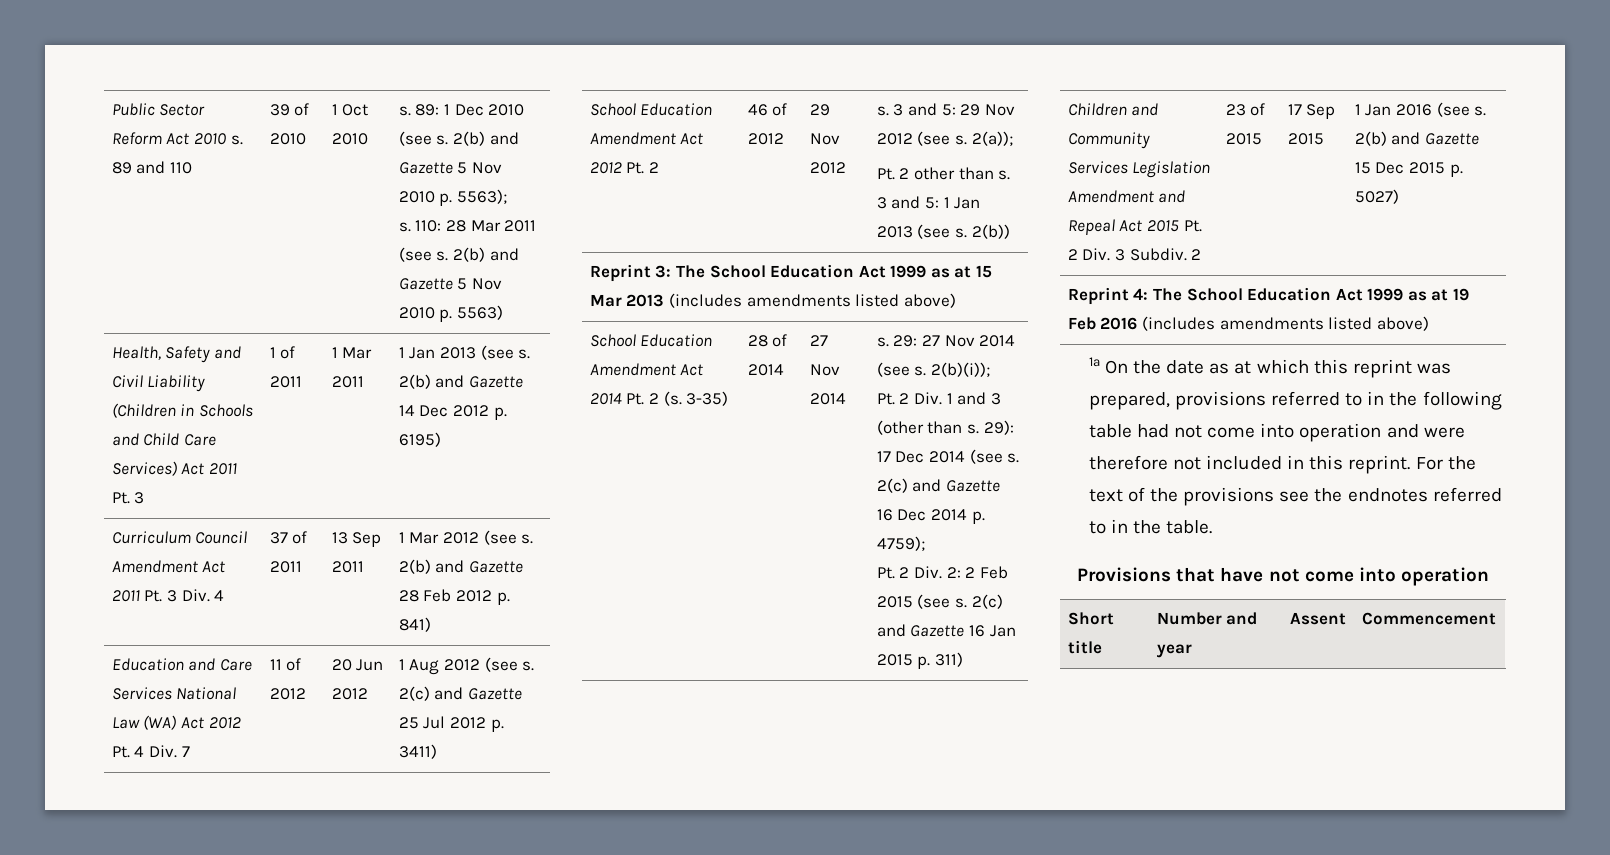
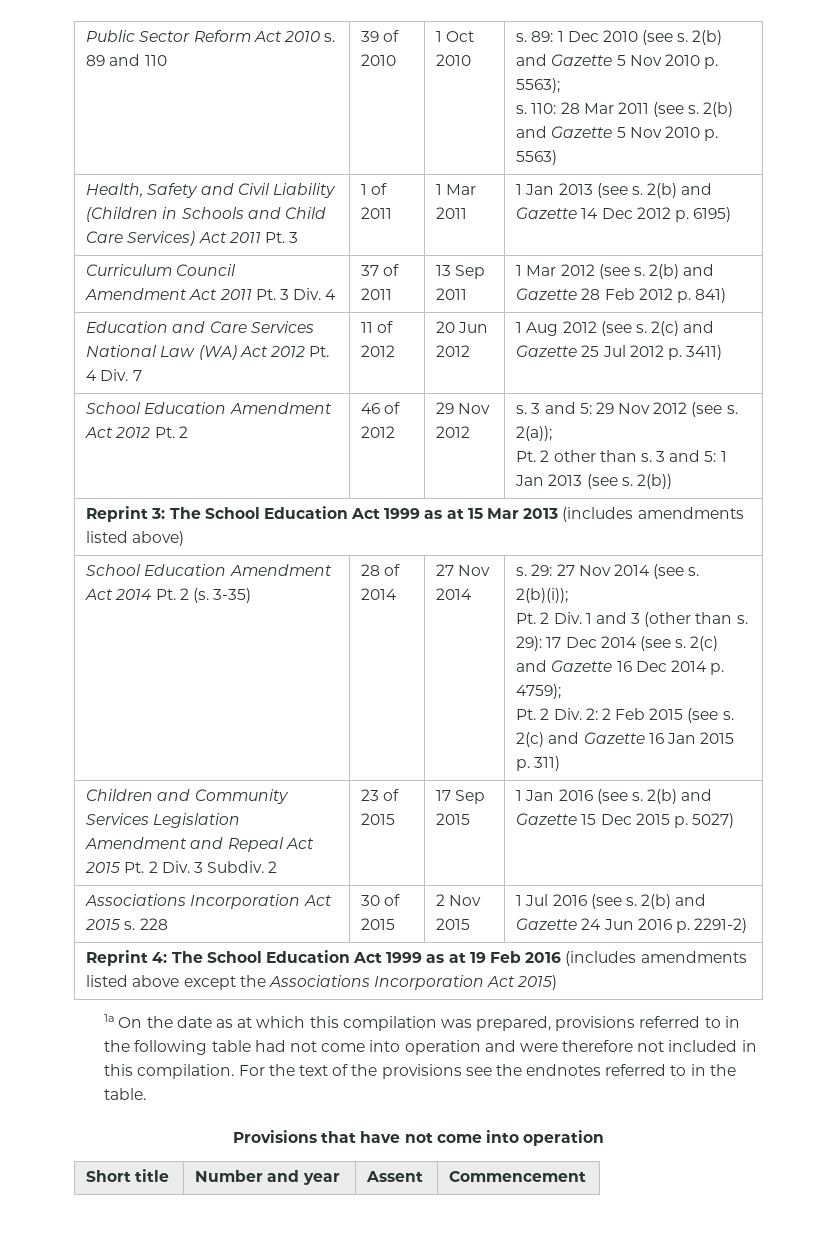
+ Associations Incorporation Act 2015 s. 228 | 30 of 2015 | 2 Nov 2015 | 1 Jul 2016 (see s. 2(b) and Gazette 24 Jun 2016 p. 2291-2)
- Reprint 4: The School Education Act 1999 as at 19 Feb 2016 (includes amendments listed above)
+ Reprint 4: The School Education Act 1999 as at 19 Feb 2016 (includes amendments listed above except the Associations Incorporation Act 2015)
- 1a On the date as at which this reprint was prepared, provisions referred to in the following table had not come into operation and were therefore not included in this reprint.
+ 1a On the date as at which this compilation was prepared, provisions referred to in the following table had not come into operation and were therefore not included in this compilation.

